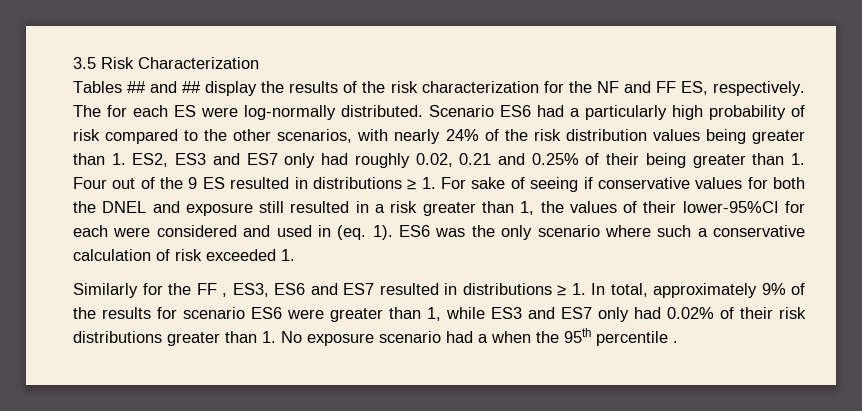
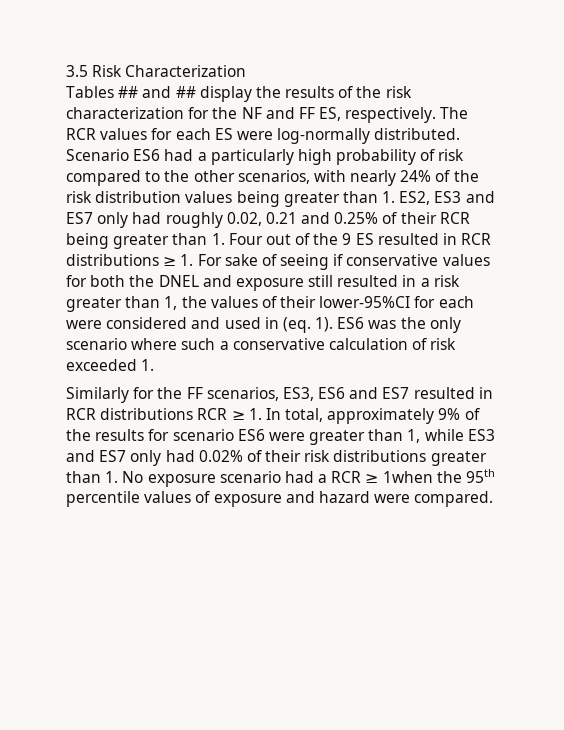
- The for each ES were log-normally distributed.
+ The RCR values for each ES were log-normally distributed.
- Scenario ES6 had a particularly high probability of risk compared to the other scenarios, with nearly 24% of the risk distribution values being greater than 1. ES2, ES3 and ES7 only had roughly 0.02, 0.21 and 0.25% of their being greater than 1. Four out of the 9 ES resulted in distributions ≥ 1. For sake of seeing if conservative values for both the DNEL and exposure still resulted in a risk greater than 1, the values of their lower-95%CI for each were considered and used in (eq.
+ Scenario ES6 had a particularly high probability of risk compared to the other scenarios, with nearly 24% of the risk distribution values being greater than 1. ES2, ES3 and ES7 only had roughly 0.02, 0.21 and 0.25% of their RCR being greater than 1. Four out of the 9 ES resulted in RCR distributions ≥ 1. For sake of seeing if conservative values for both the DNEL and exposure still resulted in a risk greater than 1, the values of their lower-95%CI for each were considered and used in (eq.
- Similarly for the FF , ES3, ES6 and ES7 resulted in distributions ≥ 1. In total, approximately 9% of the results for scenario ES6 were greater than 1, while ES3 and ES7 only had 0.02% of their risk distributions greater than 1. No exposure scenario had a when the 95th percentile .
+ Similarly for the FF scenarios, ES3, ES6 and ES7 resulted in RCR distributions RCR ≥ 1. In total, approximately 9% of the results for scenario ES6 were greater than 1, while ES3 and ES7 only had 0.02% of their risk distributions greater than 1. No exposure scenario had a RCR ≥ 1when the 95th percentile values of exposure and hazard were compared.

